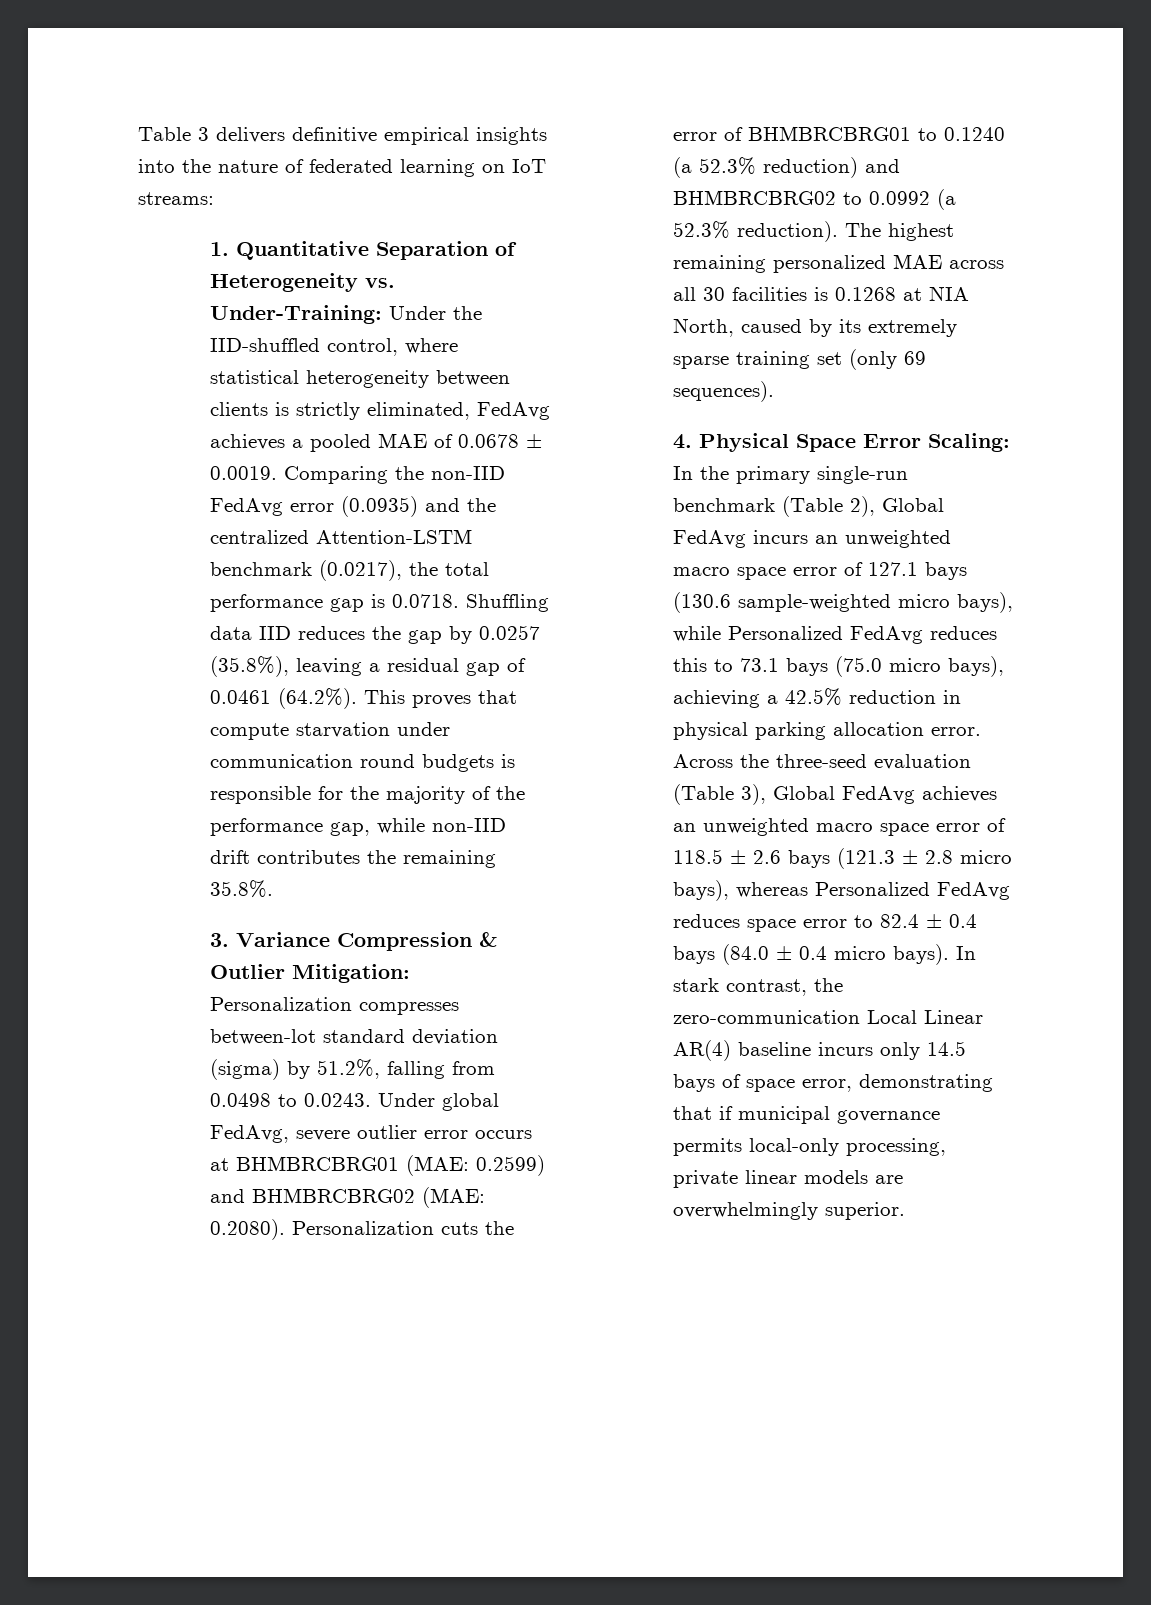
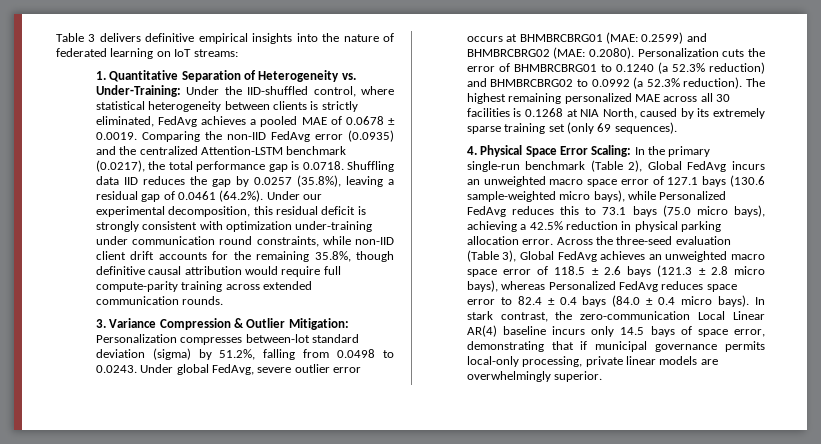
- Under the IID-shuffled control, where statistical heterogeneity between clients is strictly eliminated, FedAvg achieves a pooled MAE of 0.0678 ± 0.0019. Comparing the non-IID FedAvg error (0.0935) and the centralized Attention-LSTM benchmark (0.0217), the total performance gap is 0.0718. Shuffling data IID reduces the gap by 0.0257 (35.8%), leaving a residual gap of 0.0461 (64.2%). This proves that compute starvation under communication round budgets is responsible for the majority of the performance gap, while non-IID drift contributes the remaining 35.8%.
+ Under the IID-shuffled control, where statistical heterogeneity between clients is strictly eliminated, FedAvg achieves a pooled MAE of 0.0678 ± 0.0019. Comparing the non-IID FedAvg error (0.0935) and the centralized Attention-LSTM benchmark (0.0217), the total performance gap is 0.0718. Shuffling data IID reduces the gap by 0.0257 (35.8%), leaving a residual gap of 0.0461 (64.2%). Under our experimental decomposition, this residual deficit is strongly consistent with optimization under-training under communication round constraints, while non-IID client drift accounts for the remaining 35.8%, though definitive causal attribution would require full compute-parity training across extended communication rounds.

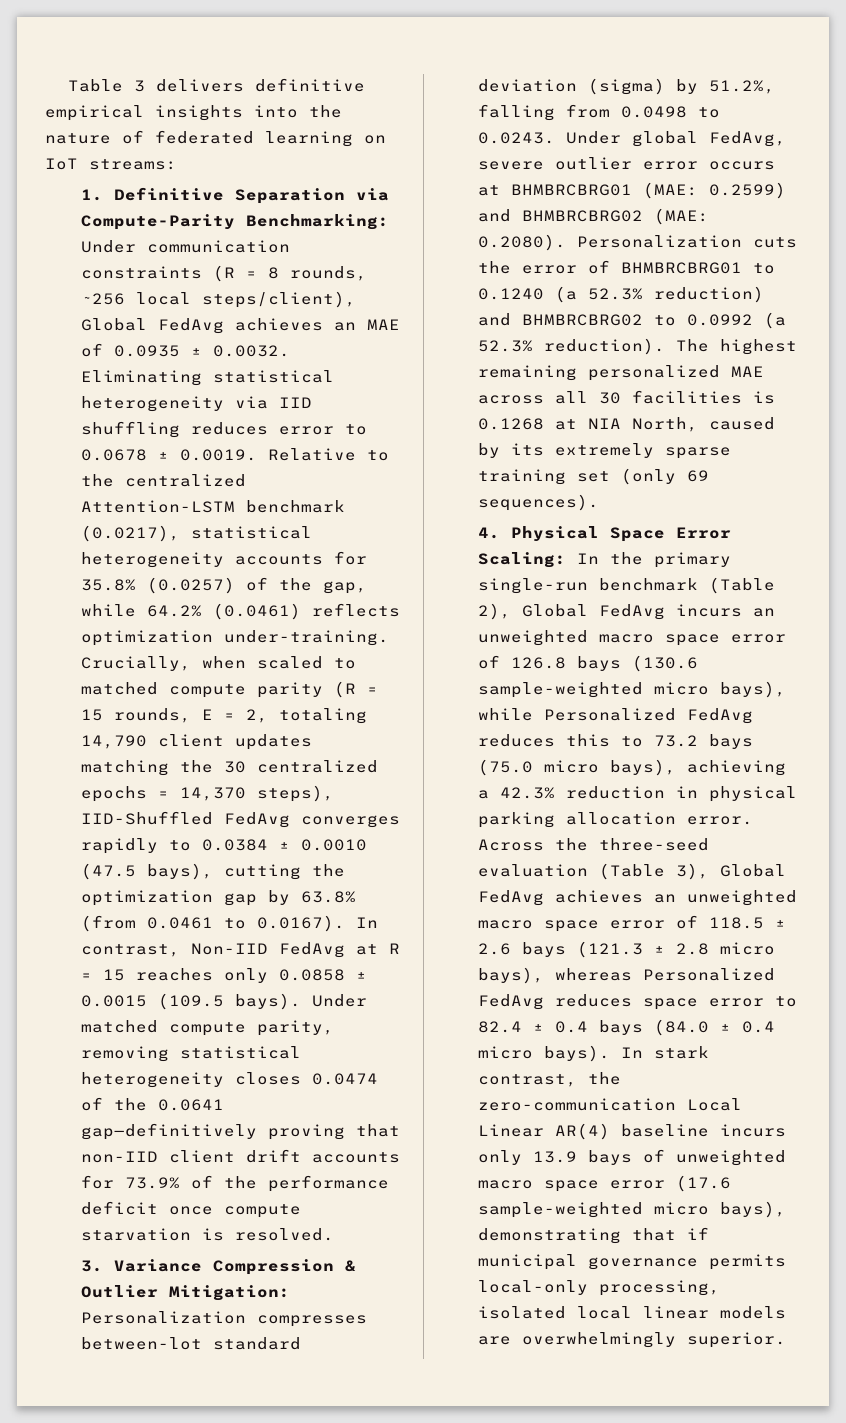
- 1. Quantitative Separation of Heterogeneity vs. Under-Training: Under the IID-shuffled control, where statistical heterogeneity between clients is strictly eliminated, FedAvg achieves a pooled MAE of 0.0678 ± 0.0019. Comparing the non-IID FedAvg error (0.0935) and the centralized Attention-LSTM benchmark (0.0217), the total performance gap is 0.0718. Shuffling data IID reduces the gap by 0.0257 (35.8%), leaving a residual gap of 0.0461 (64.2%). Under our experimental decomposition, this residual deficit is strongly consistent with optimization under-training under communication round constraints, while non-IID client drift accounts for the remaining 35.8%, though definitive causal attribution would require full compute-parity training across extended communication rounds.
+ 1. Definitive Separation via Compute-Parity Benchmarking: Under communication constraints (R = 8 rounds, ~256 local steps/client), Global FedAvg achieves an MAE of 0.0935 ± 0.0032. Eliminating statistical heterogeneity via IID shuffling reduces error to 0.0678 ± 0.0019. Relative to the centralized Attention-LSTM benchmark (0.0217), statistical heterogeneity accounts for 35.8% (0.0257) of the gap, while 64.2% (0.0461) reflects optimization under-training. Crucially, when scaled to matched compute parity (R = 15 rounds, E = 2, totaling 14,790 client updates matching the 30 centralized epochs = 14,370 steps), IID-Shuffled FedAvg converges rapidly to 0.0384 ± 0.0010 (47.5 bays), cutting the optimization gap by 63.8% (from 0.0461 to 0.0167). In contrast, Non-IID FedAvg at R = 15 reaches only 0.0858 ± 0.0015 (109.5 bays). Under matched compute parity, removing statistical heterogeneity closes 0.0474 of the 0.0641 gap—definitively proving that non-IID client drift accounts for 73.9% of the performance deficit once compute starvation is resolved.
- 4. Physical Space Error Scaling: In the primary single-run benchmark (Table 2), Global FedAvg incurs an unweighted macro space error of 127.1 bays (130.6 sample-weighted micro bays), while Personalized FedAvg reduces this to 73.1 bays (75.0 micro bays), achieving a 42.5% reduction in physical parking allocation error.
+ 4. Physical Space Error Scaling: In the primary single-run benchmark (Table 2), Global FedAvg incurs an unweighted macro space error of 126.8 bays (130.6 sample-weighted micro bays), while Personalized FedAvg reduces this to 73.2 bays (75.0 micro bays), achieving a 42.3% reduction in physical parking allocation error.
- In stark contrast, the zero-communication Local Linear AR(4) baseline incurs only 14.5 bays of space error, demonstrating that if municipal governance permits local-only processing, private linear models are overwhelmingly superior.
+ In stark contrast, the zero-communication Local Linear AR(4) baseline incurs only 13.9 bays of unweighted macro space error (17.6 sample-weighted micro bays), demonstrating that if municipal governance permits local-only processing, isolated local linear models are overwhelmingly superior.

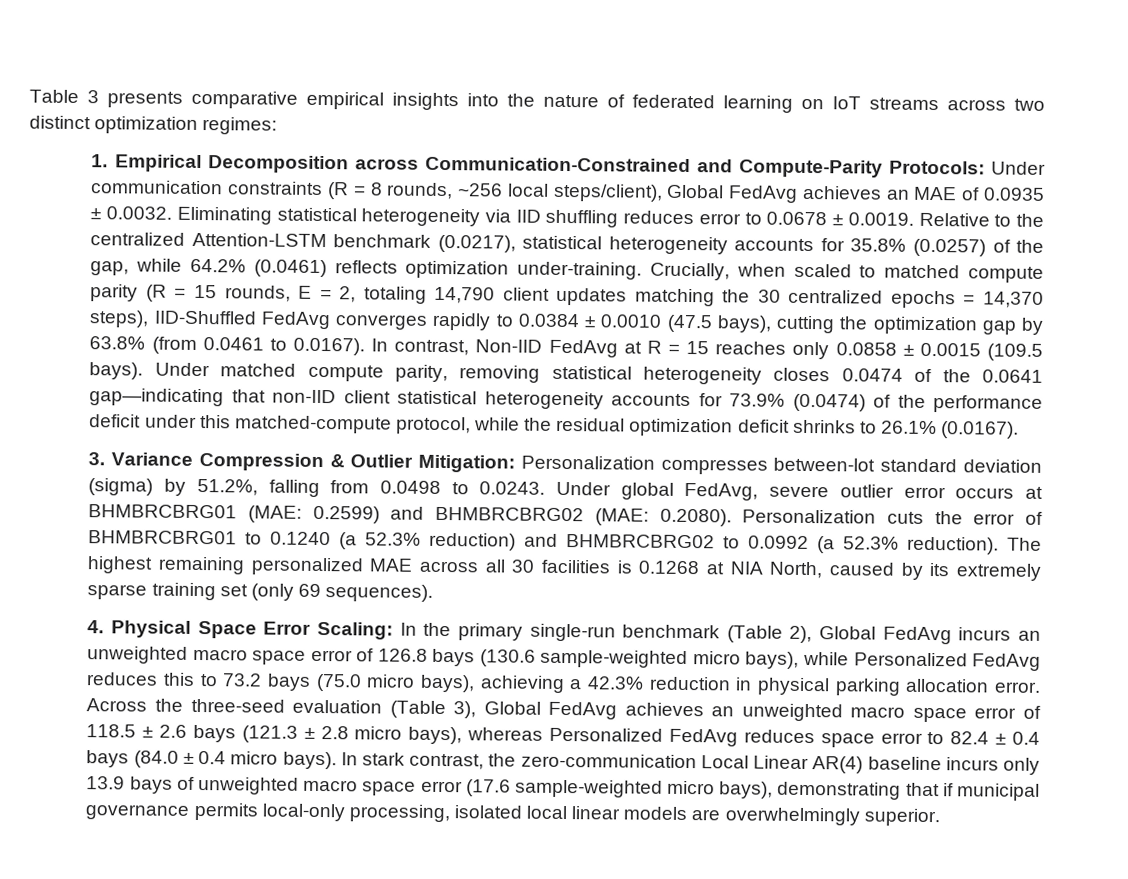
- Table 3 delivers definitive empirical insights into the nature of federated learning on IoT streams:
- 1. Definitive Separation via Compute-Parity Benchmarking:
+ Table 3 presents comparative empirical insights into the nature of federated learning on IoT streams across two distinct optimization regimes:
+ 1. Empirical Decomposition across Communication-Constrained and Compute-Parity Protocols:
- Under matched compute parity, removing statistical heterogeneity closes 0.0474 of the 0.0641 gap—definitively proving that non-IID client drift accounts for 73.9% of the performance deficit once compute starvation is resolved.
+ Under matched compute parity, removing statistical heterogeneity closes 0.0474 of the 0.0641 gap—indicating that non-IID client statistical heterogeneity accounts for 73.9% (0.0474) of the performance deficit under this matched-compute protocol, while the residual optimization deficit shrinks to 26.1% (0.0167).

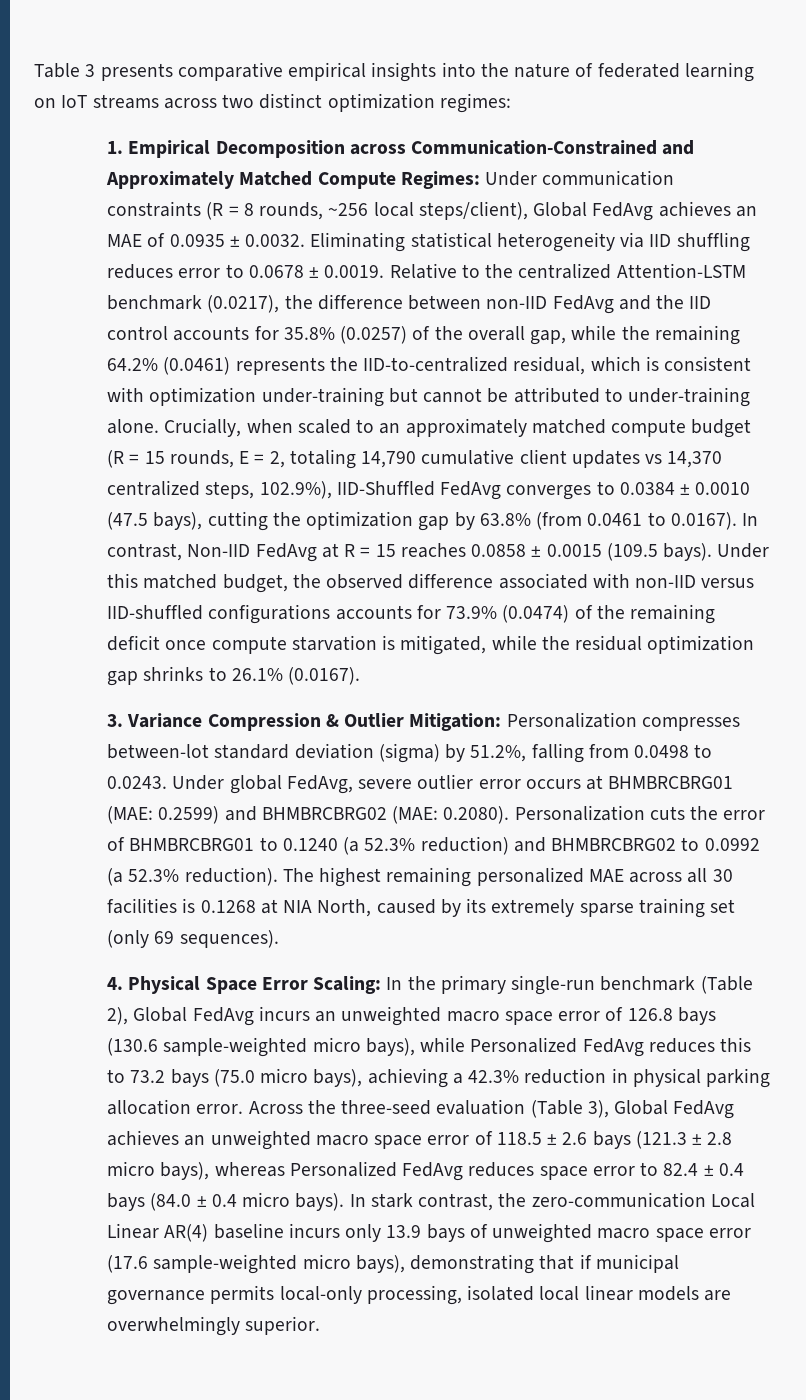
- 1. Empirical Decomposition across Communication-Constrained and Compute-Parity Protocols: Under communication constraints (R = 8 rounds, ~256 local steps/client), Global FedAvg achieves an MAE of 0.0935 ± 0.0032. Eliminating statistical heterogeneity via IID shuffling reduces error to 0.0678 ± 0.0019. Relative to the centralized Attention-LSTM benchmark (0.0217), statistical heterogeneity accounts for 35.8% (0.0257) of the gap, while 64.2% (0.0461) reflects optimization under-training.
+ 1. Empirical Decomposition across Communication-Constrained and Approximately Matched Compute Regimes: Under communication constraints (R = 8 rounds, ~256 local steps/client), Global FedAvg achieves an MAE of 0.0935 ± 0.0032. Eliminating statistical heterogeneity via IID shuffling reduces error to 0.0678 ± 0.0019. Relative to the centralized Attention-LSTM benchmark (0.0217), the difference between non-IID FedAvg and the IID control accounts for 35.8% (0.0257) of the overall gap, while the remaining 64.2% (0.0461) represents the IID-to-centralized residual, which is consistent with optimization under-training but cannot be attributed to under-training alone.
- Crucially, when scaled to matched compute parity (R = 15 rounds, E = 2, totaling 14,790 client updates matching the 30 centralized epochs = 14,370 steps), IID-Shuffled FedAvg converges rapidly to 0.0384 ± 0.0010 (47.5 bays), cutting the optimization gap by 63.8% (from 0.0461 to 0.0167). In contrast, Non-IID FedAvg at R = 15 reaches only 0.0858 ± 0.0015 (109.5 bays).
+ Crucially, when scaled to an approximately matched compute budget (R = 15 rounds, E = 2, totaling 14,790 cumulative client updates vs 14,370 centralized steps, 102.9%), IID-Shuffled FedAvg converges to 0.0384 ± 0.0010 (47.5 bays), cutting the optimization gap by 63.8% (from 0.0461 to 0.0167). In contrast, Non-IID FedAvg at R = 15 reaches 0.0858 ± 0.0015 (109.5 bays).
- Under matched compute parity, removing statistical heterogeneity closes 0.0474 of the 0.0641 gap—indicating that non-IID client statistical heterogeneity accounts for 73.9% (0.0474) of the performance deficit under this matched-compute protocol, while the residual optimization deficit shrinks to 26.1% (0.0167).
+ Under this matched budget, the observed difference associated with non-IID versus IID-shuffled configurations accounts for 73.9% (0.0474) of the remaining deficit once compute starvation is mitigated, while the residual optimization gap shrinks to 26.1% (0.0167).

